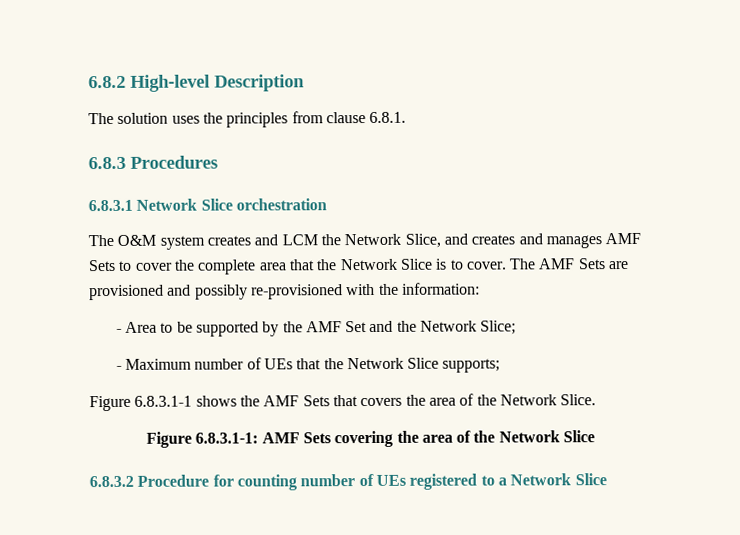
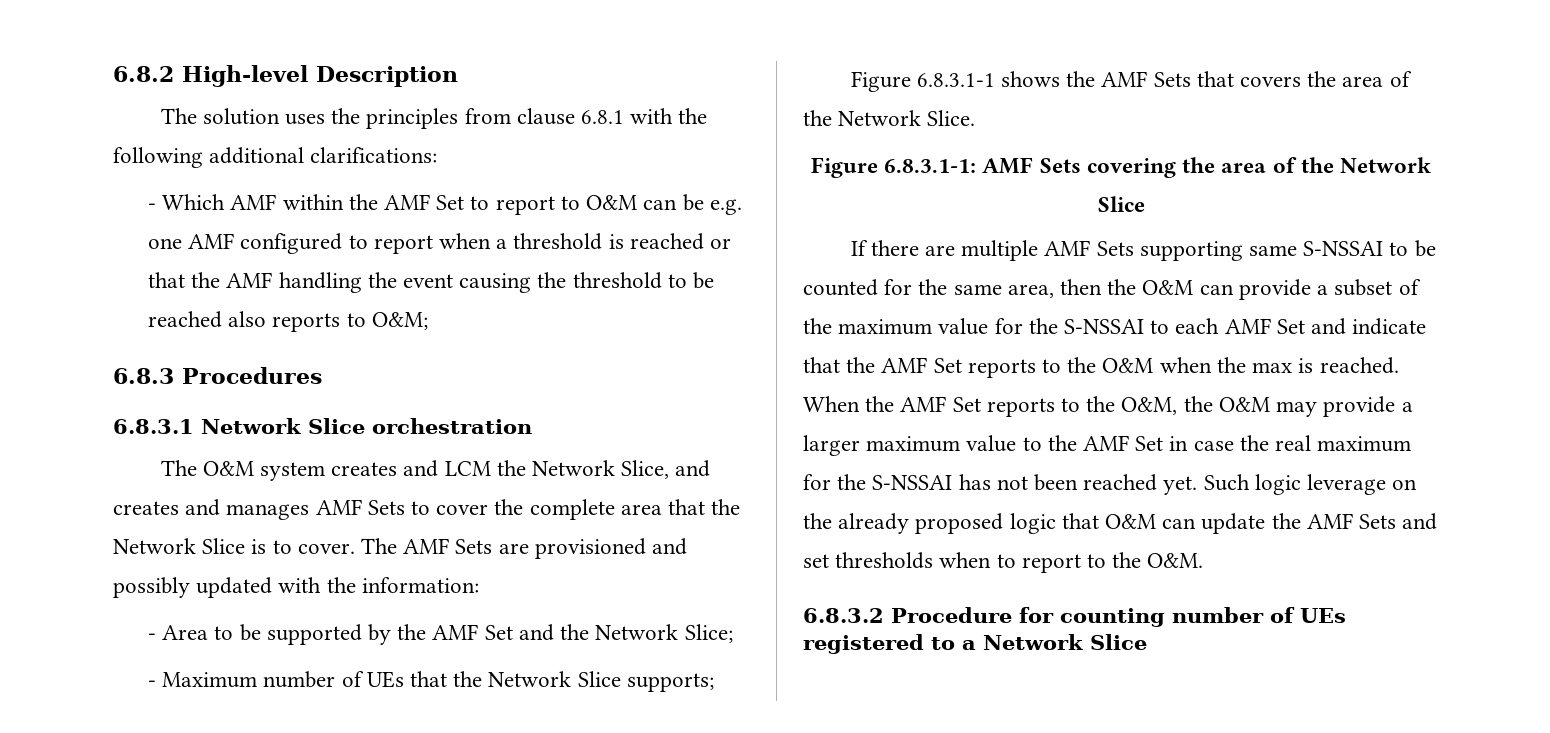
- The solution uses the principles from clause 6.8.1.
+ The solution uses the principles from clause 6.8.1 with the following additional clarifications:
+ - Which AMF within the AMF Set to report to O&M can be e.g. one AMF configured to report when a threshold is reached or that the AMF handling the event causing the threshold to be reached also reports to O&M;
- The AMF Sets are provisioned and possibly re-provisioned with the information:
+ The AMF Sets are provisioned and possibly updated with the information:
+ If there are multiple AMF Sets supporting same S-NSSAI to be counted for the same area, then the O&M can provide a subset of the maximum value for the S-NSSAI to each AMF Set and indicate that the AMF Set reports to the O&M when the max is reached. When the AMF Set reports to the O&M, the O&M may provide a larger maximum value to the AMF Set in case the real maximum for the S-NSSAI has not been reached yet. Such logic leverage on the already proposed logic that O&M can update the AMF Sets and set thresholds when to report to the O&M.

